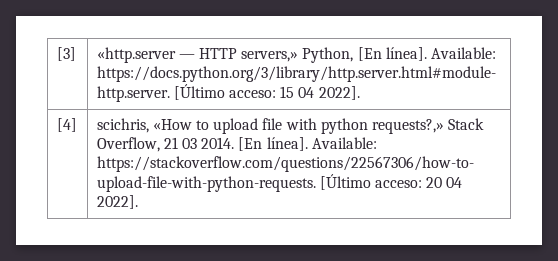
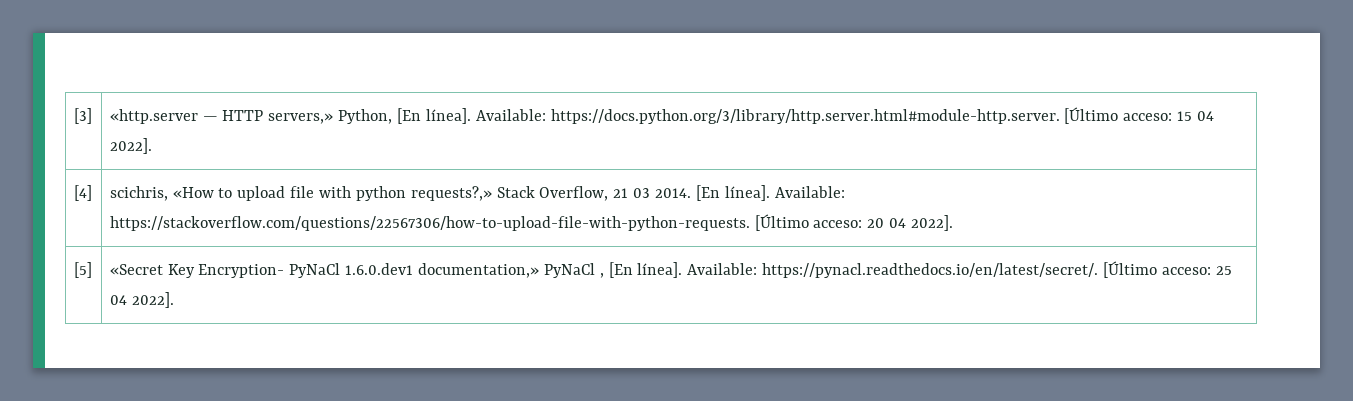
+ [5] | «Secret Key Encryption- PyNaCl 1.6.0.dev1 documentation,» PyNaCl , [En línea]. Available: https://pynacl.readthedocs.io/en/latest/secret/. [Último acceso: 25 04 2022].

